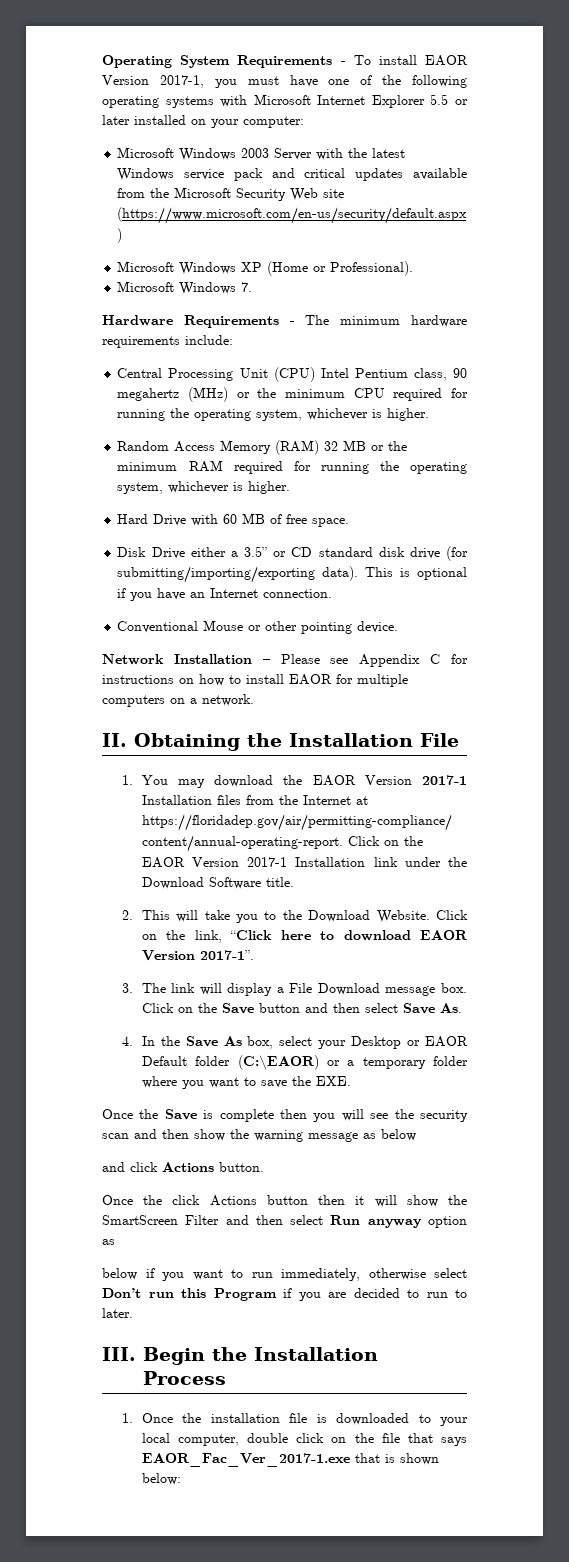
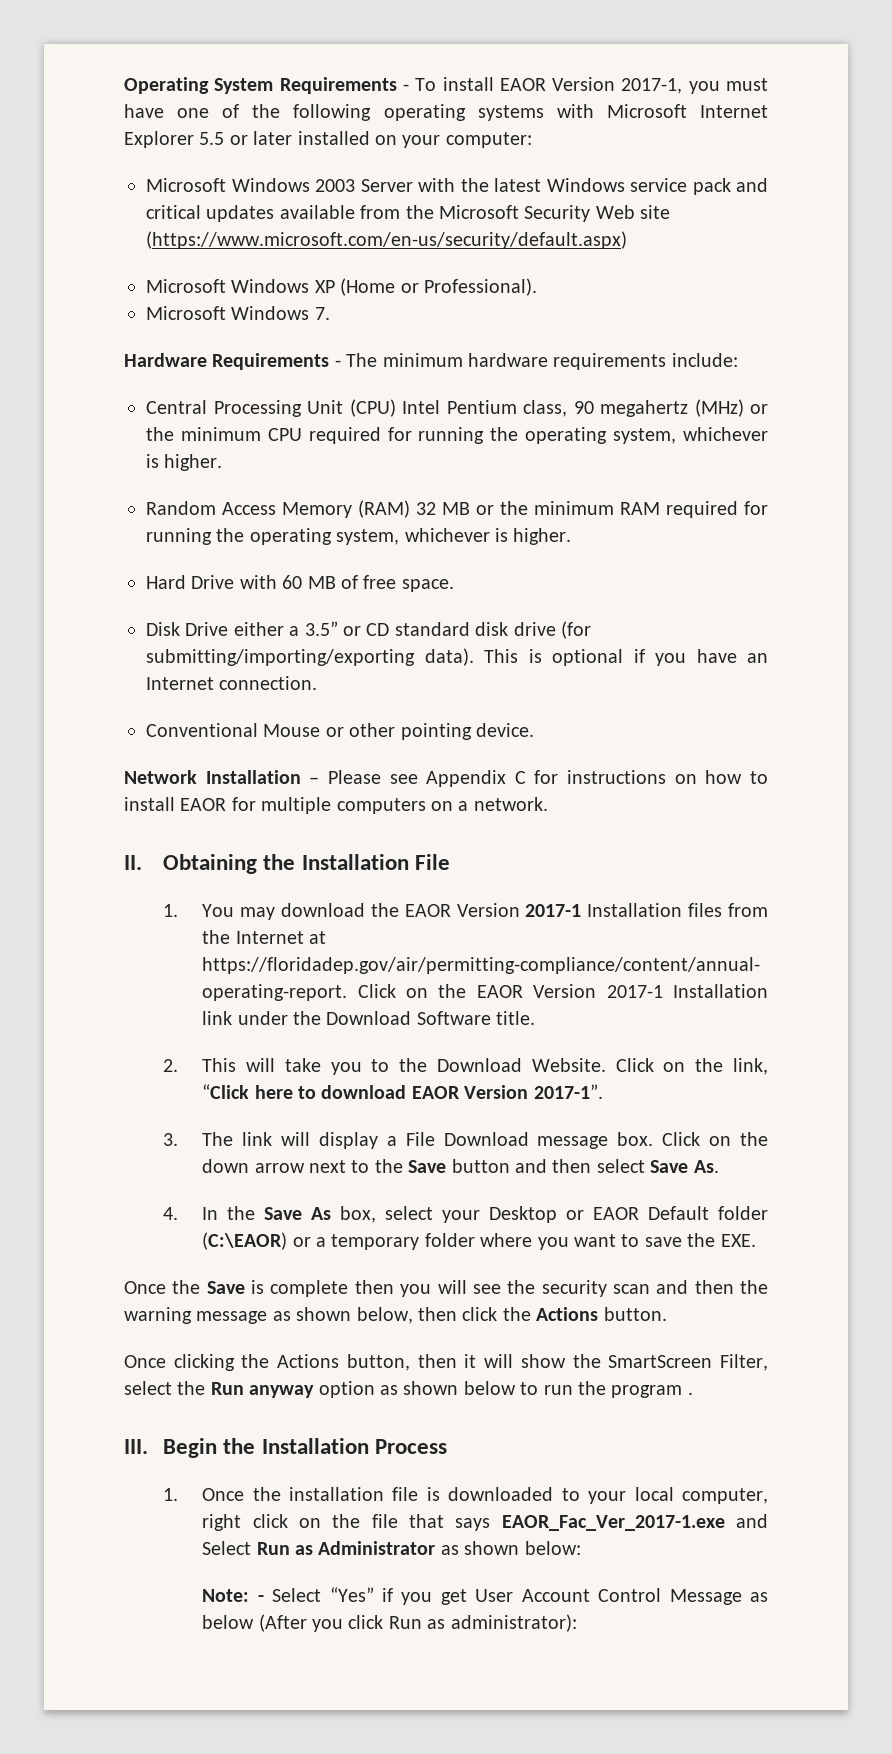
- Click on the Save button and then select Save As.
+ Click on the down arrow next to the Save button and then select Save As.
- Once the Save is complete then you will see the security scan and then show the warning message as below
- and click Actions button.
+ Once the Save is complete then you will see the security scan and then the warning message as shown below, then click the Actions button.
- Once the click Actions button then it will show the SmartScreen Filter and then select Run anyway option as
- below if you want to run immediately, otherwise select Don’t run this Program if you are decided to run to later.
+ Once clicking the Actions button, then it will show the SmartScreen Filter, select the Run anyway option as shown below to run the program .
- 1. Once the installation file is downloaded to your local computer, double click on the file that says EAOR_Fac_Ver_2017-1.exe that is shown below:
+ 1. Once the installation file is downloaded to your local computer, right click on the file that says EAOR_Fac_Ver_2017-1.exe and Select Run as Administrator as shown below:
+ Note: - Select “Yes” if you get User Account Control Message as below (After you click Run as administrator):

